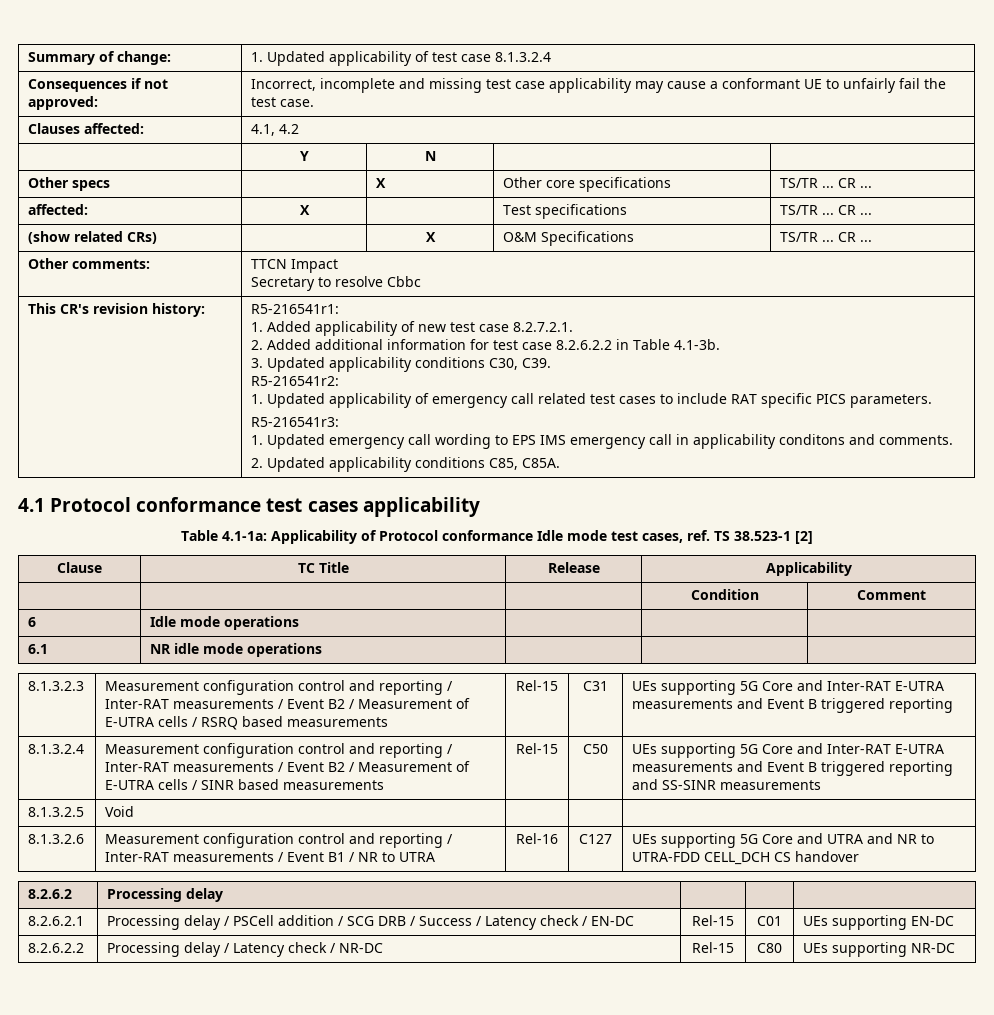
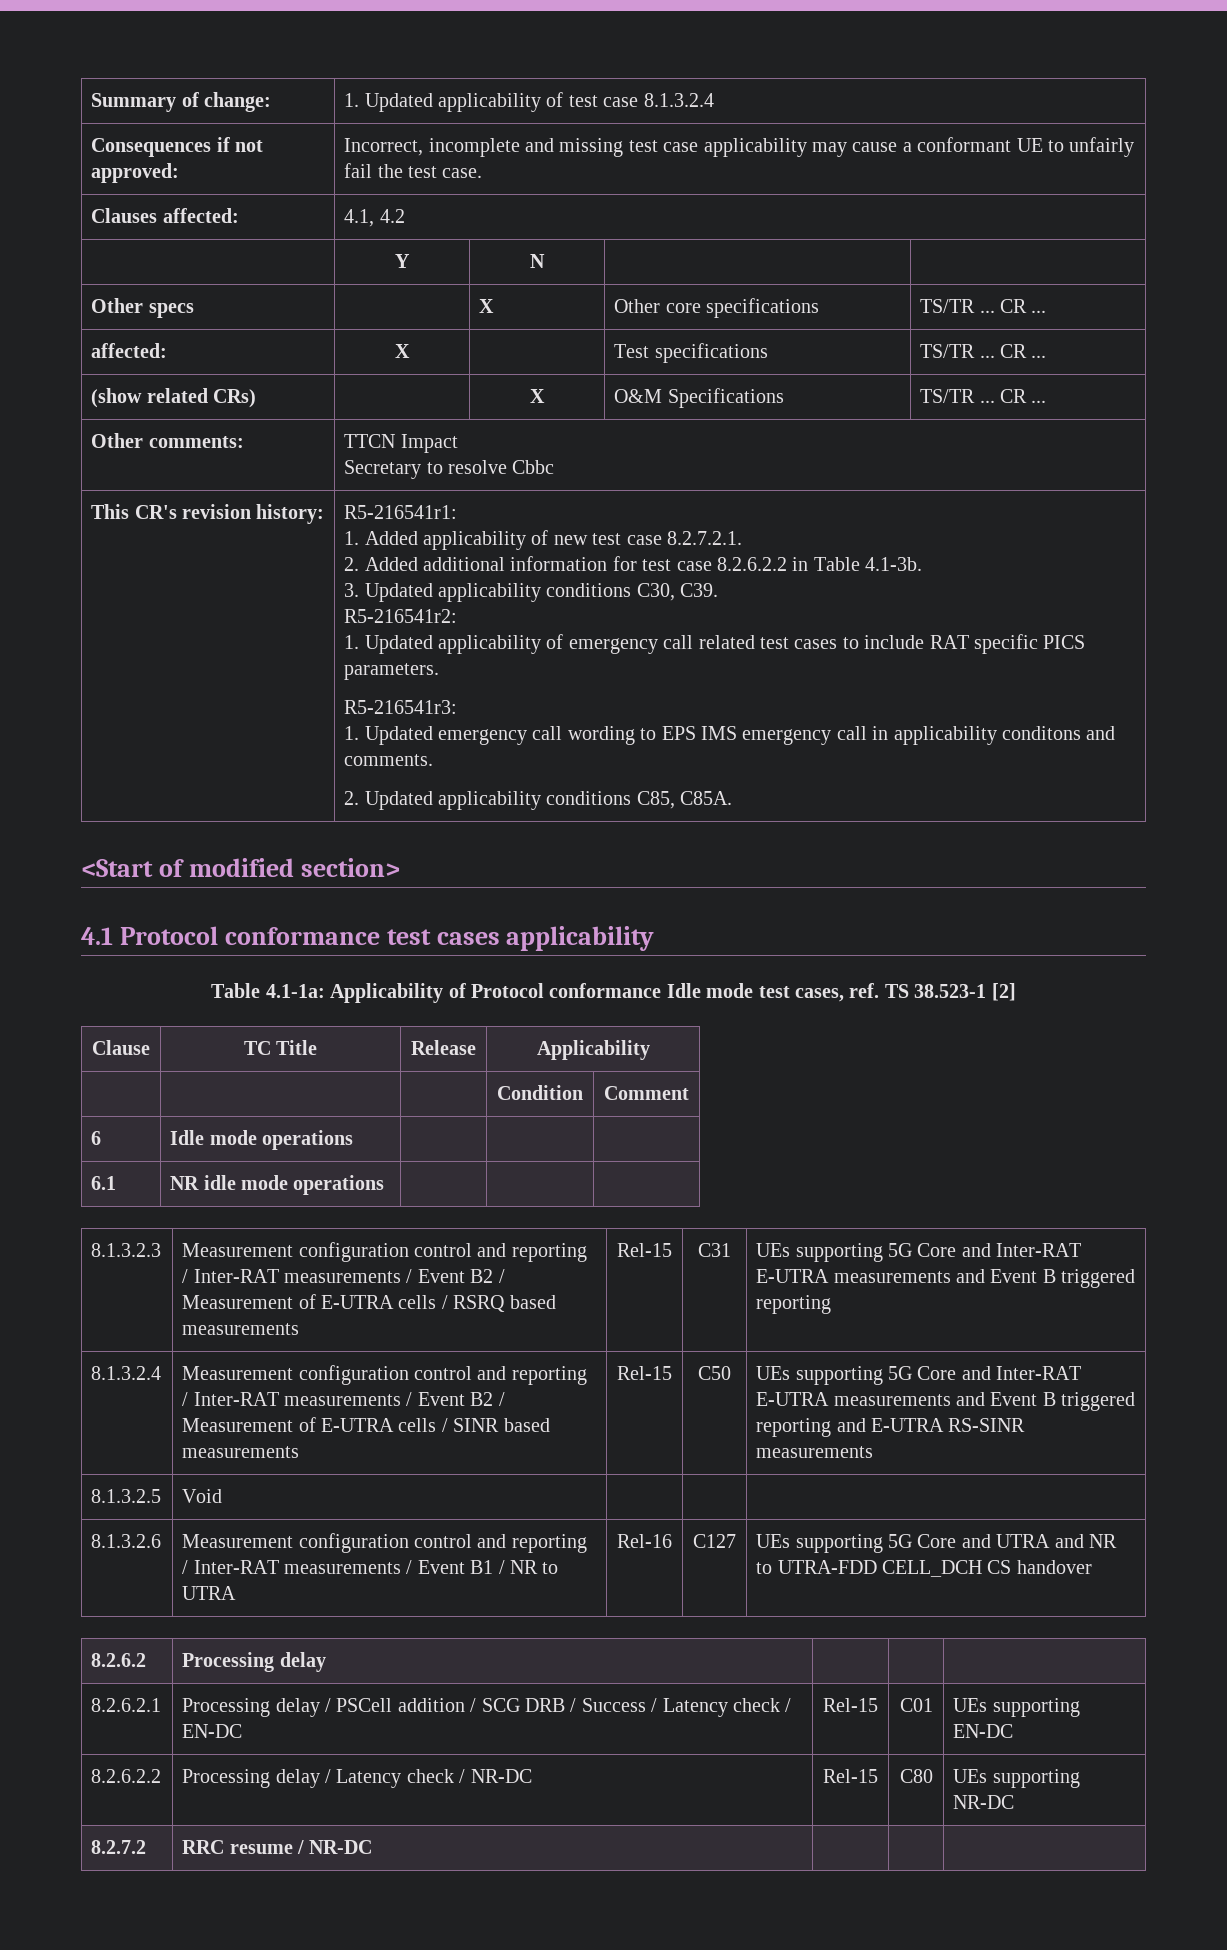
+ <Start of modified section>
- 8.1.3.2.4 | Measurement configuration control and reporting / Inter-RAT measurements / Event B2 / Measurement of E-UTRA cells / SINR based measurements | Rel-15 | C50 | UEs supporting 5G Core and Inter-RAT E-UTRA measurements and Event B triggered reporting and SS-SINR measurements
+ 8.1.3.2.4 | Measurement configuration control and reporting / Inter-RAT measurements / Event B2 / Measurement of E-UTRA cells / SINR based measurements | Rel-15 | C50 | UEs supporting 5G Core and Inter-RAT E-UTRA measurements and Event B triggered reporting and E-UTRA RS-SINR measurements
+ 8.2.7.2 | RRC resume / NR-DC | | |

